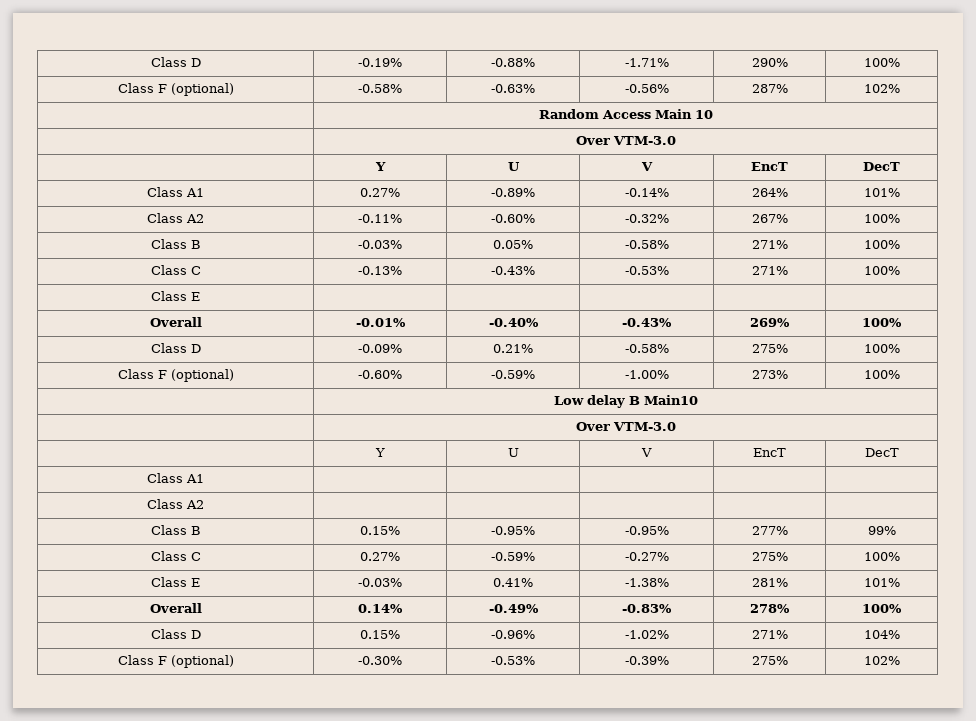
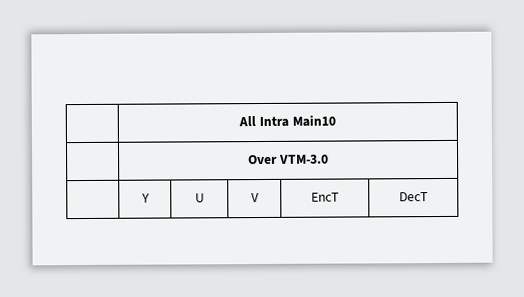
- Class D | -0.19% | -0.88% | -1.71% | 290% | 100%
- Class F (optional) | -0.58% | -0.63% | -0.56% | 287% | 102%
- | Random Access Main 10
- | Over VTM-3.0
- | Y | U | V | EncT | DecT
- Class A1 | 0.27% | -0.89% | -0.14% | 264% | 101%
- Class A2 | -0.11% | -0.60% | -0.32% | 267% | 100%
- Class B | -0.03% | 0.05% | -0.58% | 271% | 100%
- Class C | -0.13% | -0.43% | -0.53% | 271% | 100%
- Class E | | | | |
- Overall | -0.01% | -0.40% | -0.43% | 269% | 100%
- Class D | -0.09% | 0.21% | -0.58% | 275% | 100%
- Class F (optional) | -0.60% | -0.59% | -1.00% | 273% | 100%
- | Low delay B Main10
+ | All Intra Main10
- Class A1 | | | | |
- Class A2 | | | | |
- Class B | 0.15% | -0.95% | -0.95% | 277% | 99%
- Class C | 0.27% | -0.59% | -0.27% | 275% | 100%
- Class E | -0.03% | 0.41% | -1.38% | 281% | 101%
- Overall | 0.14% | -0.49% | -0.83% | 278% | 100%
- Class D | 0.15% | -0.96% | -1.02% | 271% | 104%
- Class F (optional) | -0.30% | -0.53% | -0.39% | 275% | 102%

